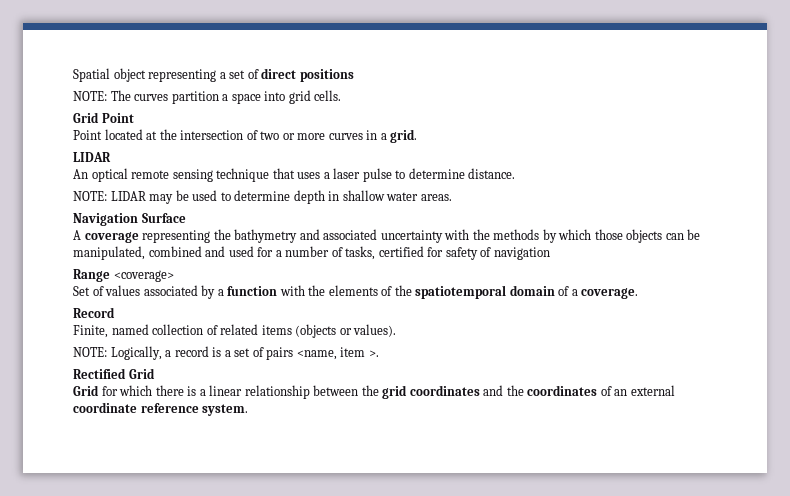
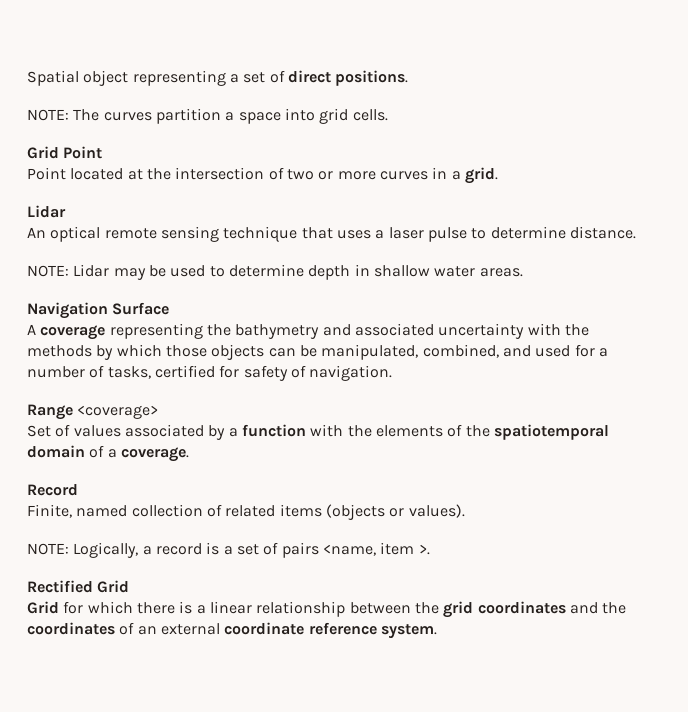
- Spatial object representing a set of direct positions
+ Spatial object representing a set of direct positions.
  Point located at the intersection of two or more curves in a grid.
- LIDAR
+ Lidar
- NOTE: LIDAR may be used to determine depth in shallow water areas.
+ NOTE: Lidar may be used to determine depth in shallow water areas.
- A coverage representing the bathymetry and associated uncertainty with the methods by which those objects can be manipulated, combined and used for a number of tasks, certified for safety of navigation
+ A coverage representing the bathymetry and associated uncertainty with the methods by which those objects can be manipulated, combined, and used for a number of tasks, certified for safety of navigation.

